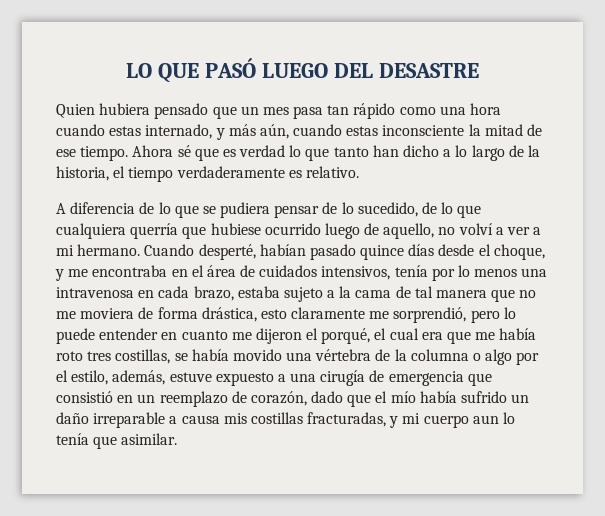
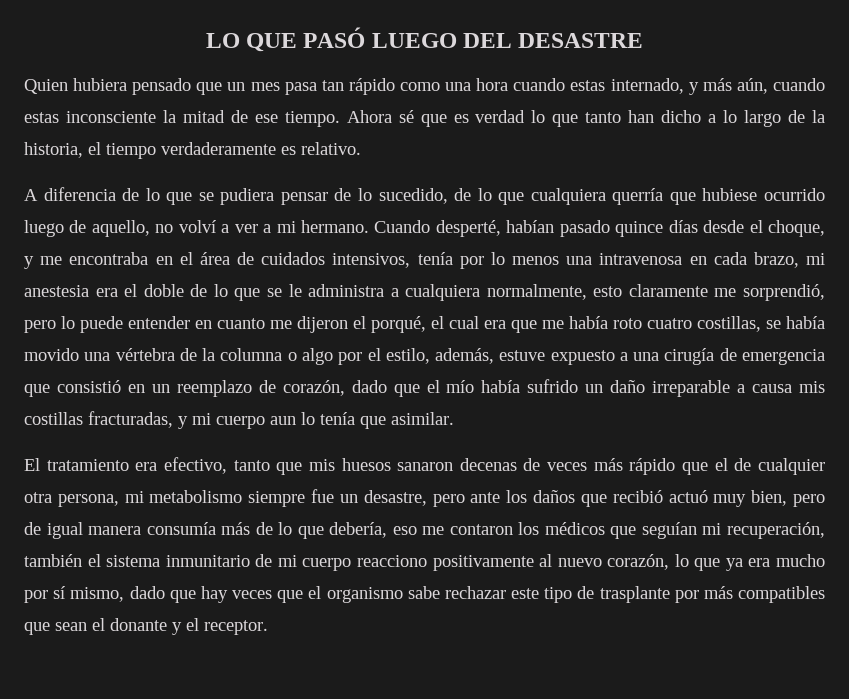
- Cuando desperté, habían pasado quince días desde el choque, y me encontraba en el área de cuidados intensivos, tenía por lo menos una intravenosa en cada brazo, estaba sujeto a la cama de tal manera que no me moviera de forma drástica, esto claramente me sorprendió, pero lo puede entender en cuanto me dijeron el porqué, el cual era que me había roto tres costillas, se había movido una vértebra de la columna o algo por el estilo, además, estuve expuesto a una cirugía de emergencia que consistió en un reemplazo de corazón, dado que el mío había sufrido un daño irreparable a causa mis costillas fracturadas, y mi cuerpo aun lo tenía que asimilar.
+ Cuando desperté, habían pasado quince días desde el choque, y me encontraba en el área de cuidados intensivos, tenía por lo menos una intravenosa en cada brazo, mi anestesia era el doble de lo que se le administra a cualquiera normalmente, esto claramente me sorprendió, pero lo puede entender en cuanto me dijeron el porqué, el cual era que me había roto cuatro costillas, se había movido una vértebra de la columna o algo por el estilo, además, estuve expuesto a una cirugía de emergencia que consistió en un reemplazo de corazón, dado que el mío había sufrido un daño irreparable a causa mis costillas fracturadas, y mi cuerpo aun lo tenía que asimilar.
+ El tratamiento era efectivo, tanto que mis huesos sanaron decenas de veces más rápido que el de cualquier otra persona, mi metabolismo siempre fue un desastre, pero ante los daños que recibió actuó muy bien, pero de igual manera consumía más de lo que debería, eso me contaron los médicos que seguían mi recuperación, también el sistema inmunitario de mi cuerpo reacciono positivamente al nuevo corazón, lo que ya era mucho por sí mismo, dado que hay veces que el organismo sabe rechazar este tipo de trasplante por más compatibles que sean el donante y el receptor.

